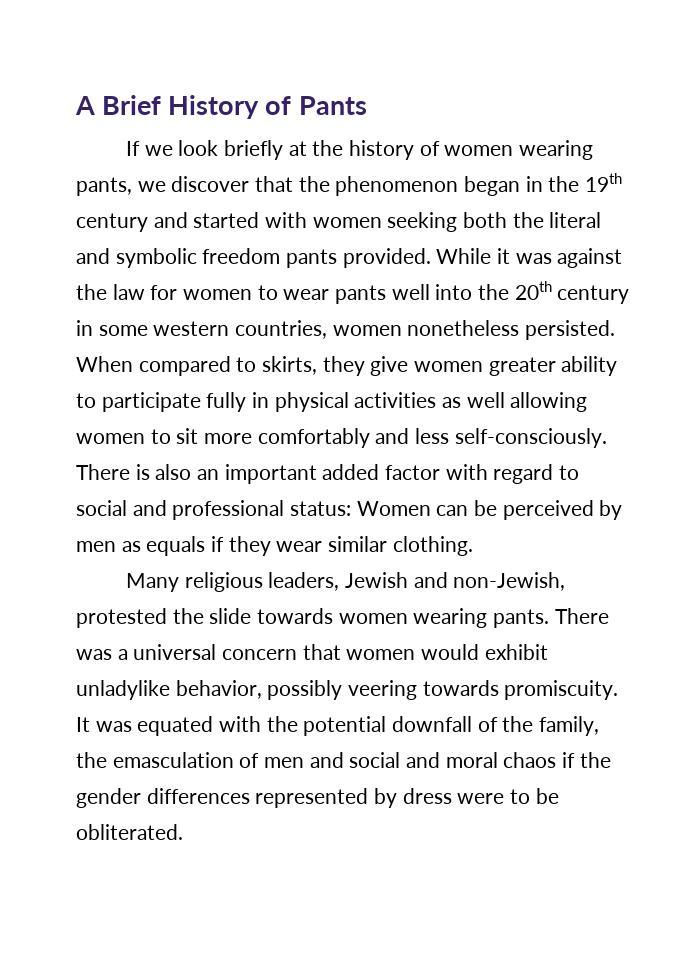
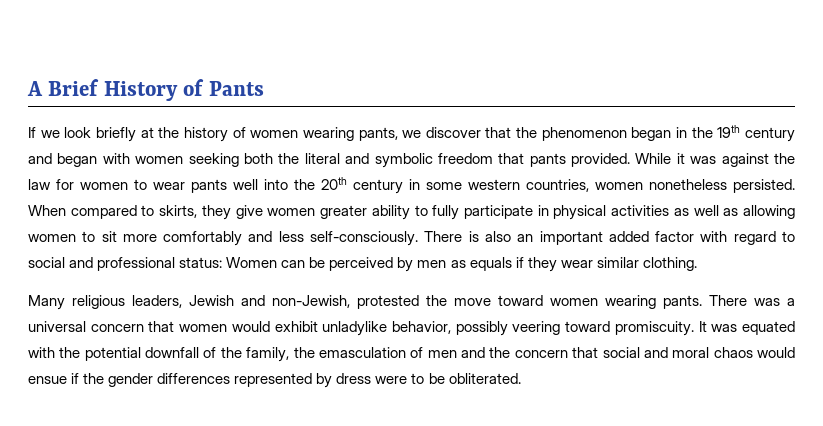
- If we look briefly at the history of women wearing pants, we discover that the phenomenon began in the 19th century and started with women seeking both the literal and symbolic freedom pants provided.
+ If we look briefly at the history of women wearing pants, we discover that the phenomenon began in the 19th century and began with women seeking both the literal and symbolic freedom that pants provided.
- When compared to skirts, they give women greater ability to participate fully in physical activities as well allowing women to sit more comfortably and less self-consciously.
+ When compared to skirts, they give women greater ability to fully participate in physical activities as well as allowing women to sit more comfortably and less self-consciously.
- Many religious leaders, Jewish and non-Jewish, protested the slide towards women wearing pants.
+ Many religious leaders, Jewish and non-Jewish, protested the move toward women wearing pants.
- There was a universal concern that women would exhibit unladylike behavior, possibly veering towards promiscuity.
+ There was a universal concern that women would exhibit unladylike behavior, possibly veering toward promiscuity.
- It was equated with the potential downfall of the family, the emasculation of men and social and moral chaos if the gender differences represented by dress were to be obliterated.
+ It was equated with the potential downfall of the family, the emasculation of men and the concern that social and moral chaos would ensue if the gender differences represented by dress were to be obliterated.

